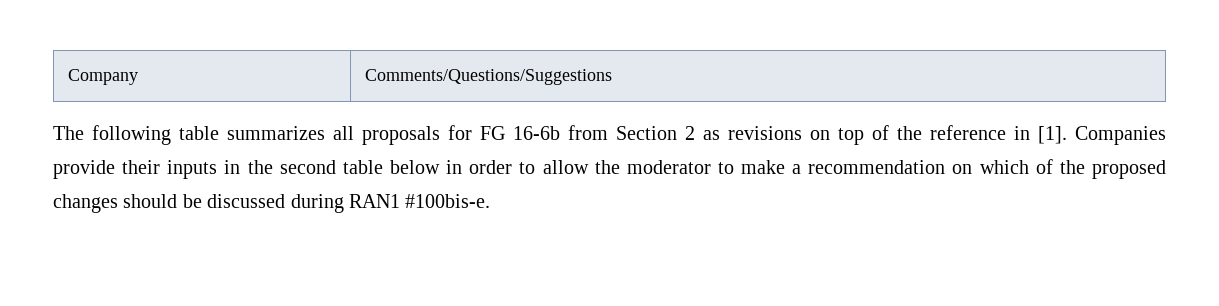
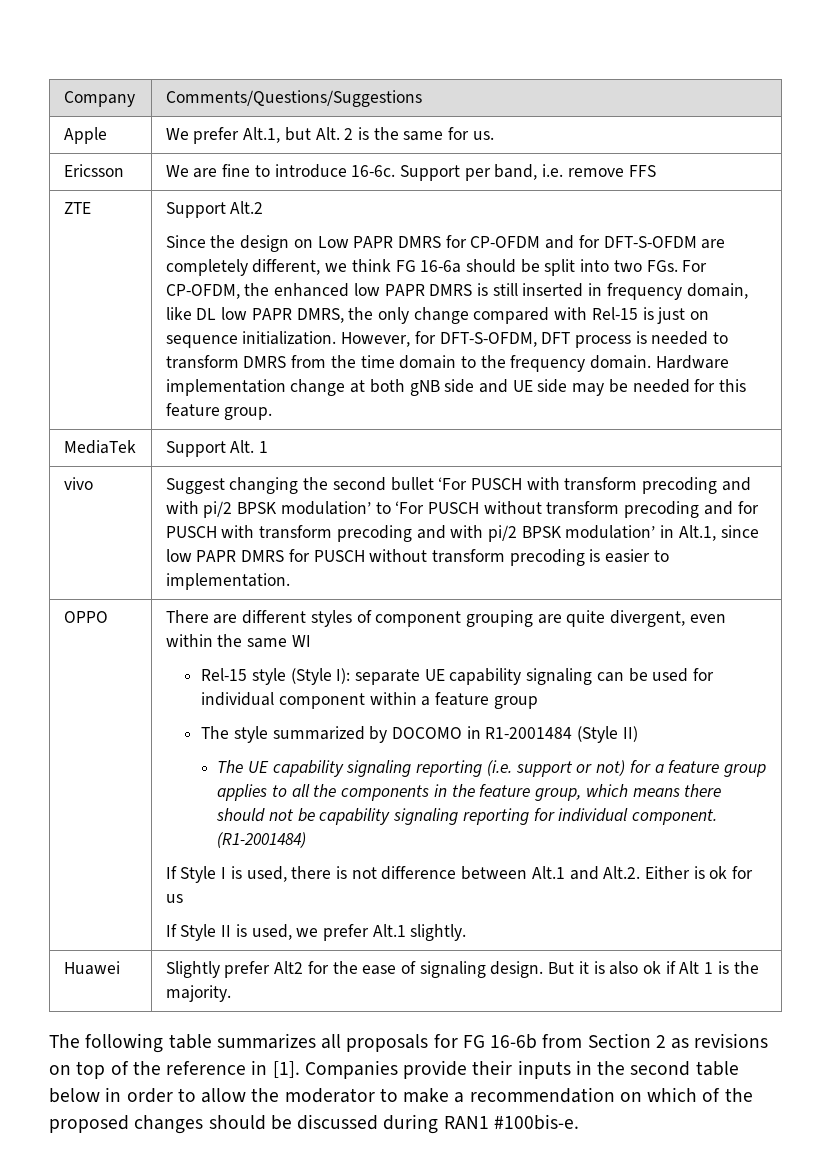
+ Apple | We prefer Alt.1, but Alt. 2 is the same for us.
+ Ericsson | We are fine to introduce 16-6c. Support per band, i.e. remove FFS
+ ZTE | Support Alt.2
+ Since the design on Low PAPR DMRS for CP-OFDM and for DFT-S-OFDM are completely different, we think FG 16-6a should be split into two FGs. For CP-OFDM, the enhanced low PAPR DMRS is still inserted in frequency domain, like DL low PAPR DMRS, the only change compared with Rel-15 is just on sequence initialization. However, for DFT-S-OFDM, DFT process is needed to transform DMRS from the time domain to the frequency domain. Hardware implementation change at both gNB side and UE side may be needed for this feature group.
+ MediaTek | Support Alt. 1
+ vivo | Suggest changing the second bullet ‘For PUSCH with transform precoding and with pi/2 BPSK modulation’ to ‘For PUSCH without transform precoding and for PUSCH with transform precoding and with pi/2 BPSK modulation’ in Alt.1, since low PAPR DMRS for PUSCH without transform precoding is easier to implementation.
+ OPPO | There are different styles of component grouping are quite divergent, even within the same WI
+ Rel-15 style (Style I): separate UE capability signaling can be used for individual component within a feature group
+ The style summarized by DOCOMO in R1-2001484 (Style II)
+ The UE capability signaling reporting (i.e. support or not) for a feature group applies to all the components in the feature group, which means there should not be capability signaling reporting for individual component. (R1-2001484)
+ If Style I is used, there is not difference between Alt.1 and Alt.2. Either is ok for us
+ If Style II is used, we prefer Alt.1 slightly.
+ Huawei | Slightly prefer Alt2 for the ease of signaling design. But it is also ok if Alt 1 is the majority.

